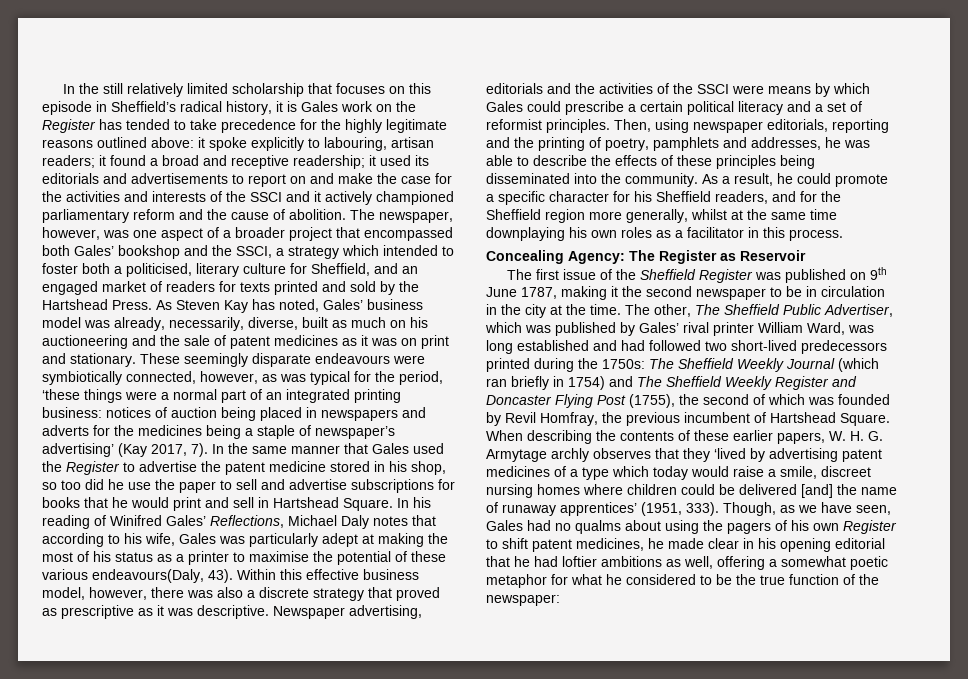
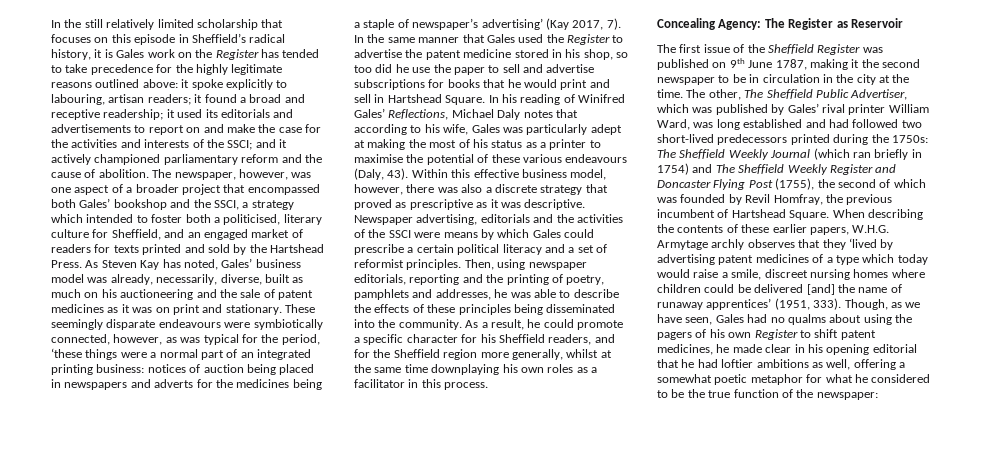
- it used its editorials and advertisements to report on and make the case for the activities and interests of the SSCI and it actively championed parliamentary reform and the cause of abolition.
+ it used its editorials and advertisements to report on and make the case for the activities and interests of the SSCI; and it actively championed parliamentary reform and the cause of abolition.
- In his reading of Winifred Gales’ Reflections, Michael Daly notes that according to his wife, Gales was particularly adept at making the most of his status as a printer to maximise the potential of these various endeavours(Daly, 43).
+ In his reading of Winifred Gales’ Reflections, Michael Daly notes that according to his wife, Gales was particularly adept at making the most of his status as a printer to maximise the potential of these various endeavours (Daly, 43).
- When describing the contents of these earlier papers, W. H. G. Armytage archly observes that they ‘lived by advertising patent medicines of a type which today would raise a smile, discreet nursing homes where children could be delivered [and] the name of runaway apprentices’ (1951, 333).
+ When describing the contents of these earlier papers, W.H.G. Armytage archly observes that they ‘lived by advertising patent medicines of a type which today would raise a smile, discreet nursing homes where children could be delivered [and] the name of runaway apprentices’ (1951, 333).

